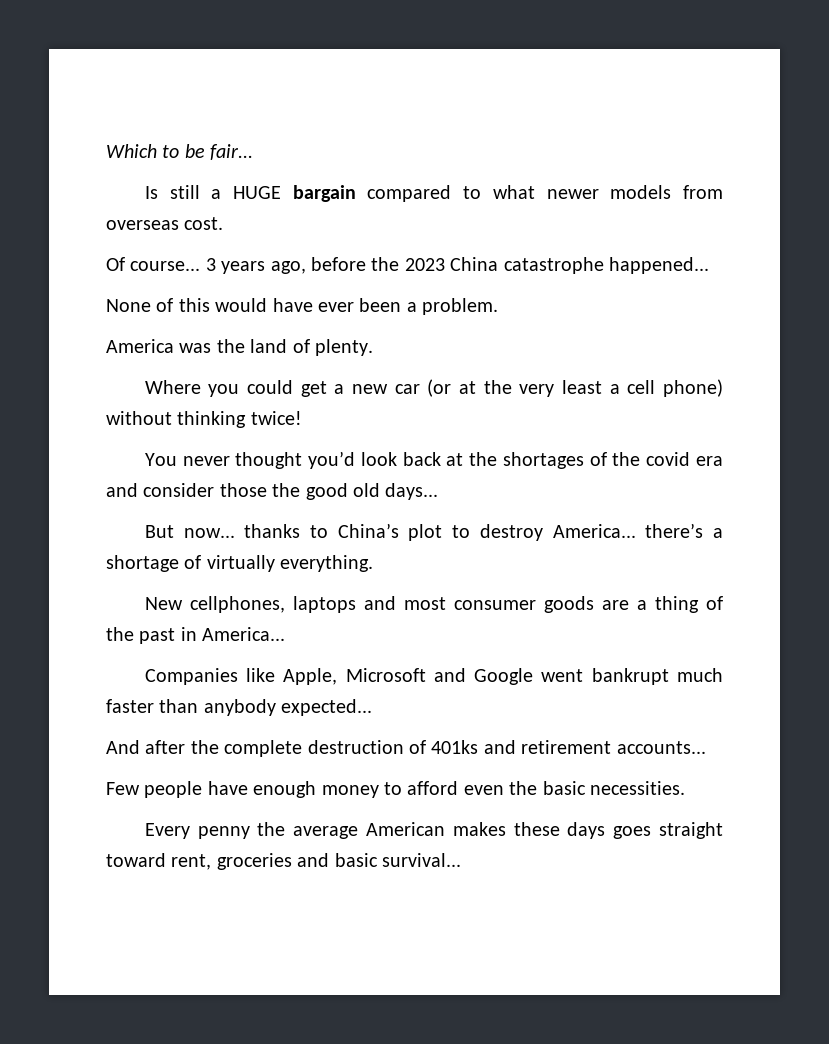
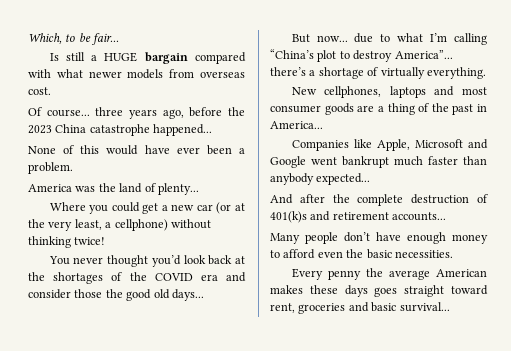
- Which to be fair...
+ Which, to be fair...
- Is still a HUGE bargain compared to what newer models from overseas cost.
+ Is still a HUGE bargain compared with what newer models from overseas cost.
- Of course... 3 years ago, before the 2023 China catastrophe happened...
+ Of course... three years ago, before the 2023 China catastrophe happened...
- America was the land of plenty.
+ America was the land of plenty...
- Where you could get a new car (or at the very least a cell phone) without thinking twice!
+ Where you could get a new car (or at the very least, a cellphone) without thinking twice!
- You never thought you’d look back at the shortages of the covid era and consider those the good old days...
+ You never thought you’d look back at the shortages of the COVID era and consider those the good old days...
- But now... thanks to China’s plot to destroy America... there’s a shortage of virtually everything.
+ But now... due to what I’m calling “China’s plot to destroy America”... there’s a shortage of virtually everything.
- And after the complete destruction of 401ks and retirement accounts...
+ And after the complete destruction of 401(k)s and retirement accounts...
- Few people have enough money to afford even the basic necessities.
+ Many people don’t have enough money to afford even the basic necessities.

